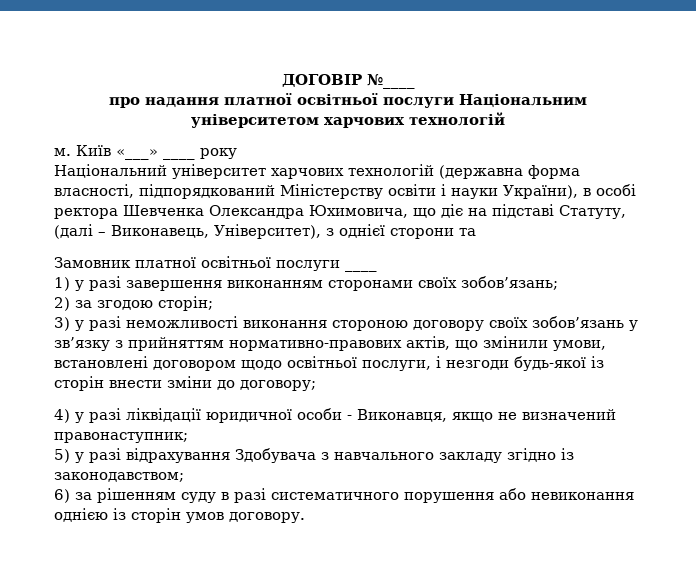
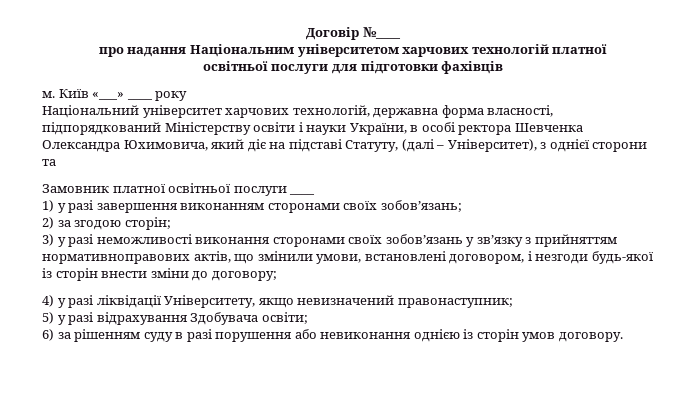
- ДОГОВІР №____
+ Договір №____
- про надання платної освітньої послуги Національним університетом харчових технологій
+ про надання Національним університетом харчових технологій платної
+ освітньої послуги для підготовки фахівців
- Національний університет харчових технологій (державна форма власності, підпорядкований Міністерству освіти і науки України), в особі ректора Шевченка Олександра Юхимовича, що діє на підставі Статуту, (далі – Виконавець, Університет), з однієї сторони та
+ Національний університет харчових технологій, державна форма власності, підпорядкований Міністерству освіти і науки України, в особі ректора Шевченка Олександра Юхимовича, який діє на підставі Статуту, (далі – Університет), з однієї сторони та
- 3) у разі неможливості виконання стороною договору своїх зобов’язань у зв’язку з прийняттям нормативно-правових актів, що змінили умови, встановлені договором щодо освітньої послуги, і незгоди будь-якої із сторін внести зміни до договору;
+ 3) у разі неможливості виконання сторонами своїх зобов’язань у зв’язку з прийняттям нормативноправових актів, що змінили умови, встановлені договором, і незгоди будь-якої із сторін внести зміни до договору;
- 4) у разі ліквідації юридичної особи - Виконавця, якщо не визначений правонаступник;
+ 4) у разі ліквідації Університету, якщо невизначений правонаступник;
- 5) у разі відрахування Здобувача з навчального закладу згідно із законодавством;
+ 5) у разі відрахування Здобувача освіти;
- 6) за рішенням суду в разі систематичного порушення або невиконання однією із сторін умов договору.
+ 6) за рішенням суду в разі порушення або невиконання однією із сторін умов договору.

